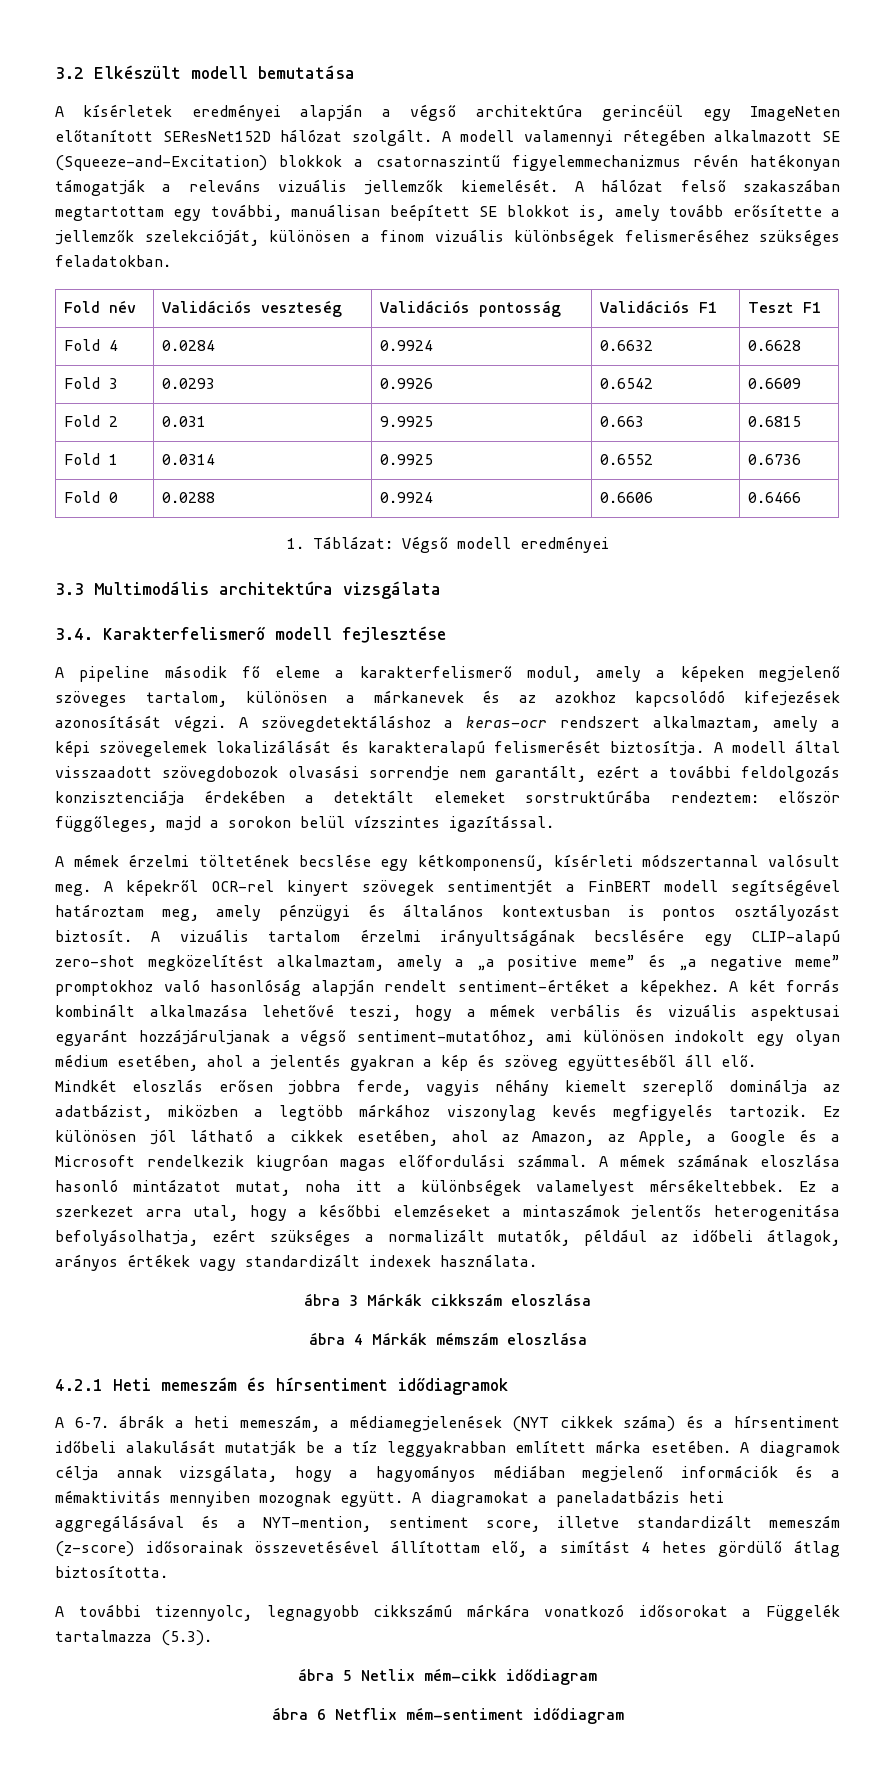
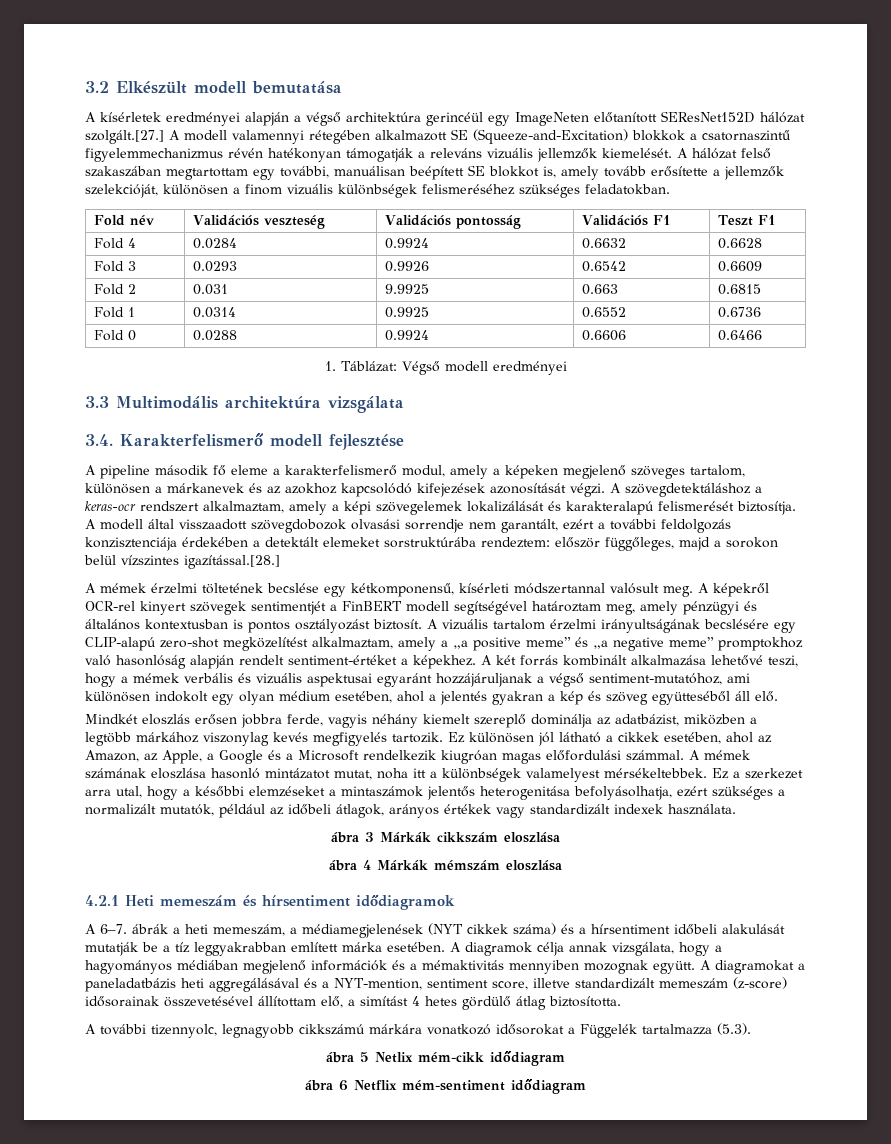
- A kísérletek eredményei alapján a végső architektúra gerincéül egy ImageNeten előtanított SEResNet152D hálózat szolgált. A modell valamennyi rétegében alkalmazott SE (Squeeze-and-Excitation) blokkok a csatornaszintű figyelemmechanizmus révén hatékonyan támogatják a releváns vizuális jellemzők kiemelését.
+ A kísérletek eredményei alapján a végső architektúra gerincéül egy ImageNeten előtanított SEResNet152D hálózat szolgált.[27.] A modell valamennyi rétegében alkalmazott SE (Squeeze-and-Excitation) blokkok a csatornaszintű figyelemmechanizmus révén hatékonyan támogatják a releváns vizuális jellemzők kiemelését.
- A modell által visszaadott szövegdobozok olvasási sorrendje nem garantált, ezért a további feldolgozás konzisztenciája érdekében a detektált elemeket sorstruktúrába rendeztem: először függőleges, majd a sorokon belül vízszintes igazítással.
+ A modell által visszaadott szövegdobozok olvasási sorrendje nem garantált, ezért a további feldolgozás konzisztenciája érdekében a detektált elemeket sorstruktúrába rendeztem: először függőleges, majd a sorokon belül vízszintes igazítással.[28.]

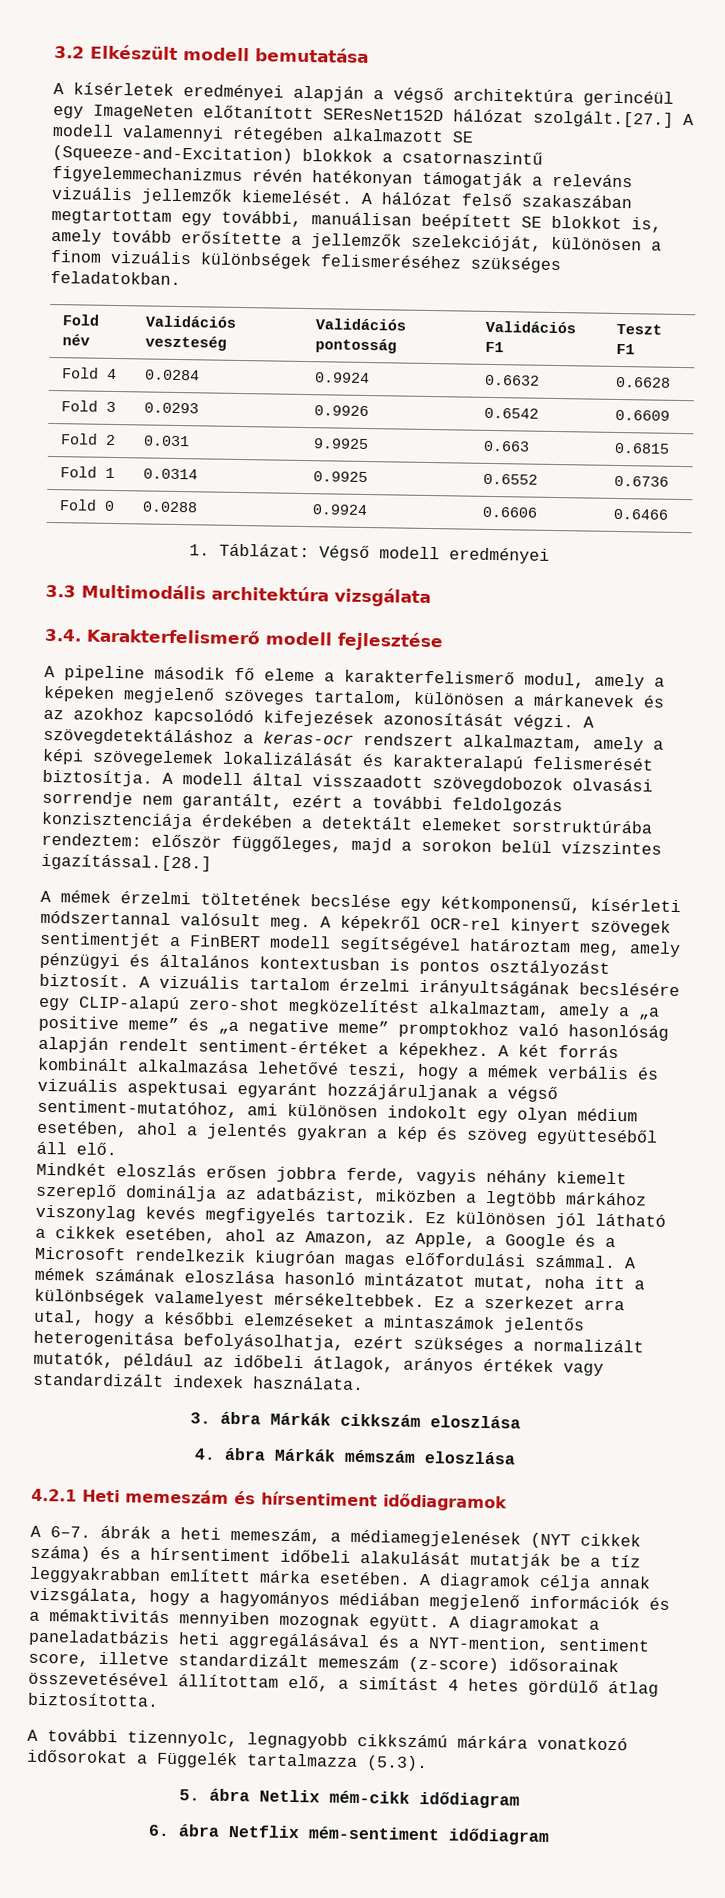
- ábra 3 Márkák cikkszám eloszlása
+ 3. ábra Márkák cikkszám eloszlása
- ábra 4 Márkák mémszám eloszlása
+ 4. ábra Márkák mémszám eloszlása
- ábra 5 Netlix mém-cikk idődiagram
+ 5. ábra Netlix mém-cikk idődiagram
- ábra 6 Netflix mém-sentiment idődiagram
+ 6. ábra Netflix mém-sentiment idődiagram

